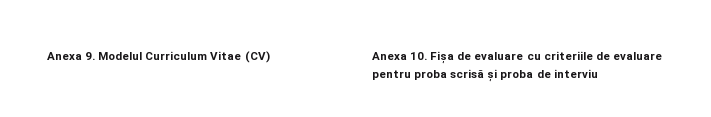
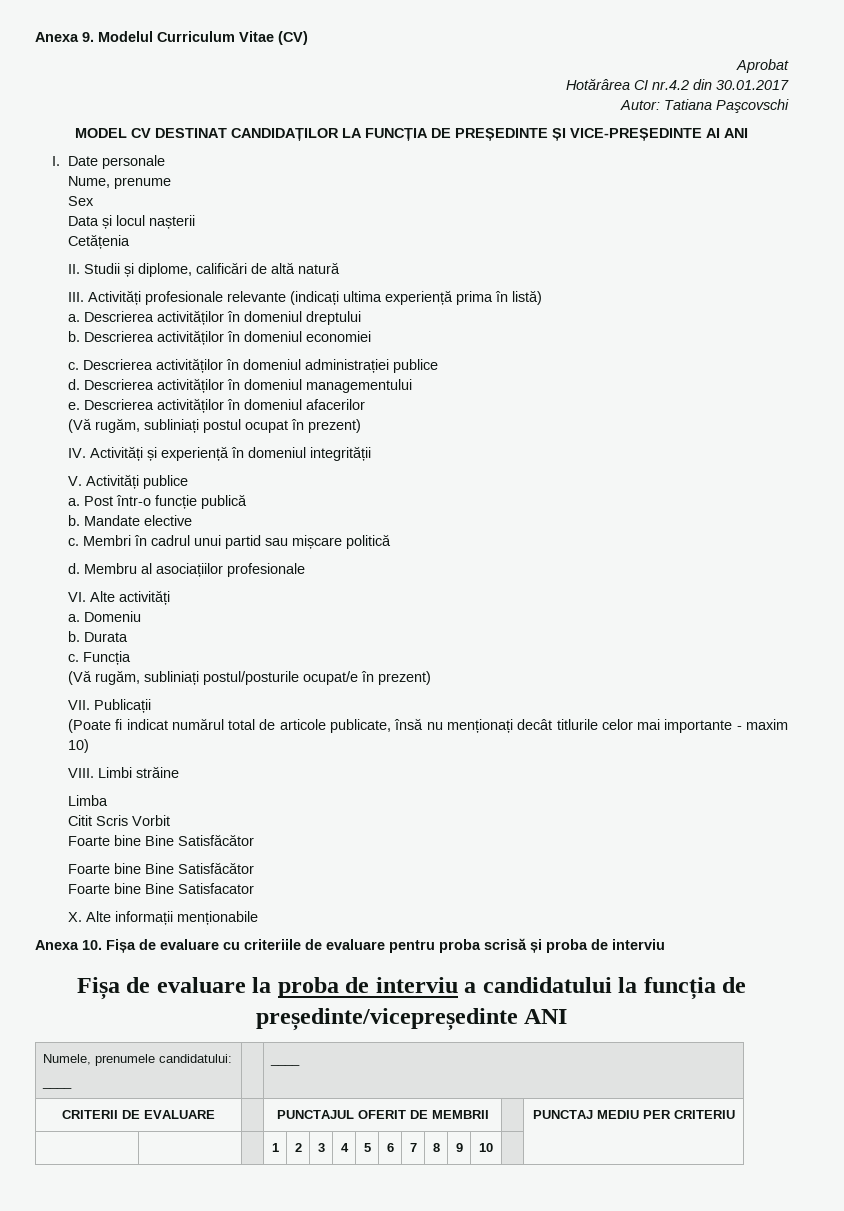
+ Aprobat
+ Hotărârea CI nr.4.2 din 30.01.2017
+ Autor: Tatiana Paşcovschi
+ MODEL CV DESTINAT CANDIDAȚILOR LA FUNCȚIA DE PREȘEDINTE ȘI VICE-PREȘEDINTE AI ANI
+ I. Date personale
+ Nume, prenume
+ Sex
+ Data și locul nașterii
+ Cetățenia
+ II. Studii și diplome, calificări de altă natură
+ III. Activități profesionale relevante (indicați ultima experiență prima în listă)
+ a. Descrierea activităților în domeniul dreptului
+ b. Descrierea activităților în domeniul economiei
+ c. Descrierea activităților în domeniul administrației publice
+ d. Descrierea activităților în domeniul managementului
+ e. Descrierea activităților în domeniul afacerilor
+ (Vă rugăm, subliniați postul ocupat în prezent)
+ IV. Activități și experiență în domeniul integrității
+ V. Activități publice
+ a. Post într-o funcție publică
+ b. Mandate elective
+ c. Membri în cadrul unui partid sau mișcare politică
+ d. Membru al asociațiilor profesionale
+ VI. Alte activități
+ a. Domeniu
+ b. Durata
+ c. Funcția
+ (Vă rugăm, subliniați postul/posturile ocupat/e în prezent)
+ VII. Publicații
+ (Poate fi indicat numărul total de articole publicate, însă nu menționați decât titlurile celor mai importante - maxim 10)
+ VIII. Limbi străine
+ Limba
+ Citit Scris Vorbit
+ Foarte bine Bine Satisfăcător
+ Foarte bine Bine Satisfăcător
+ Foarte bine Bine Satisfacator
+ X. Alte informații menționabile
+ Fișa de evaluare la proba de interviu a candidatului la funcția de președinte/vicepreședinte ANI
+ Numele, prenumele candidatului:
+ ____ | | ____
+ CRITERII DE EVALUARE | | PUNCTAJUL OFERIT DE MEMBRII | | PUNCTAJ MEDIU PER CRITERIU
+ | | | 1 | 2 | 3 | 4 | 5 | 6 | 7 | 8 | 9 | 10 | |

